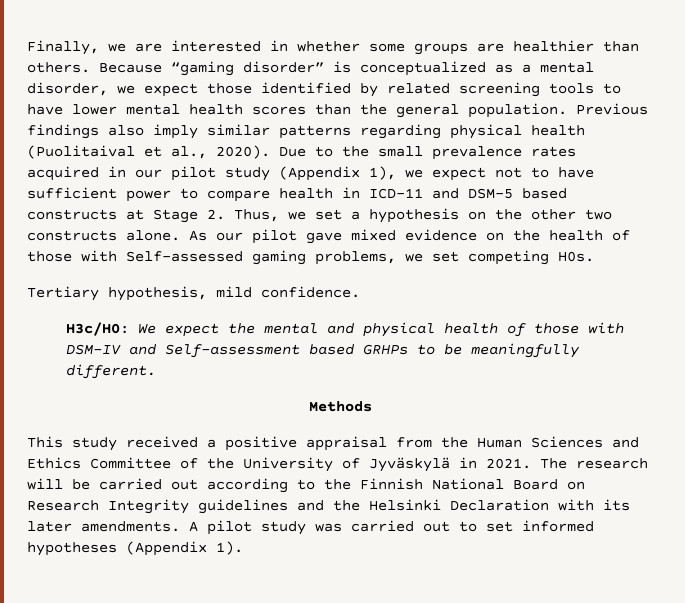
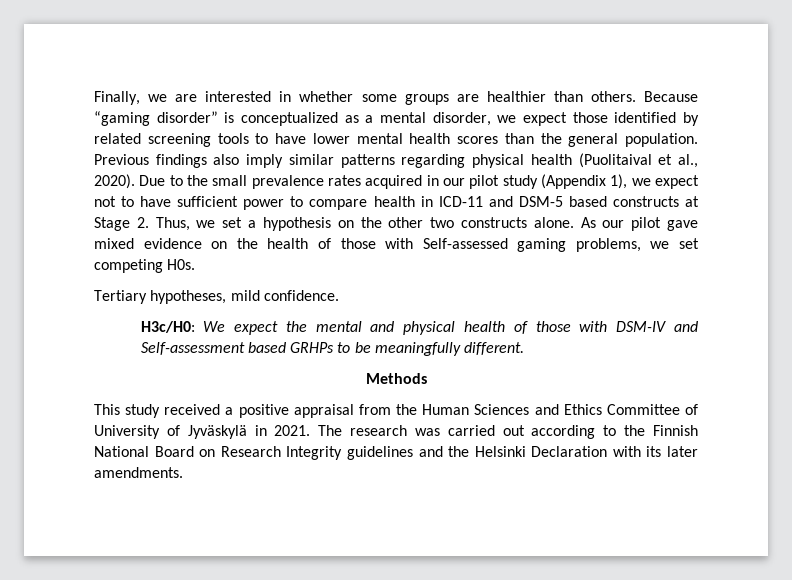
- Tertiary hypothesis, mild confidence.
+ Tertiary hypotheses, mild confidence.
- This study received a positive appraisal from the Human Sciences and Ethics Committee of the University of Jyväskylä in 2021.
+ This study received a positive appraisal from the Human Sciences and Ethics Committee of University of Jyväskylä in 2021.
- The research will be carried out according to the Finnish National Board on Research Integrity guidelines and the Helsinki Declaration with its later amendments. A pilot study was carried out to set informed hypotheses (Appendix 1).
+ The research was carried out according to the Finnish National Board on Research Integrity guidelines and the Helsinki Declaration with its later amendments.

